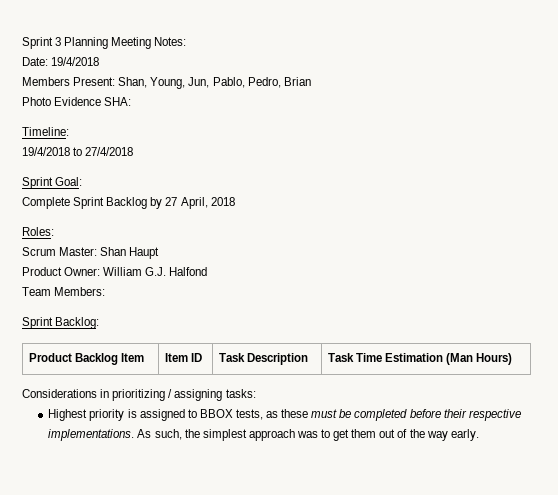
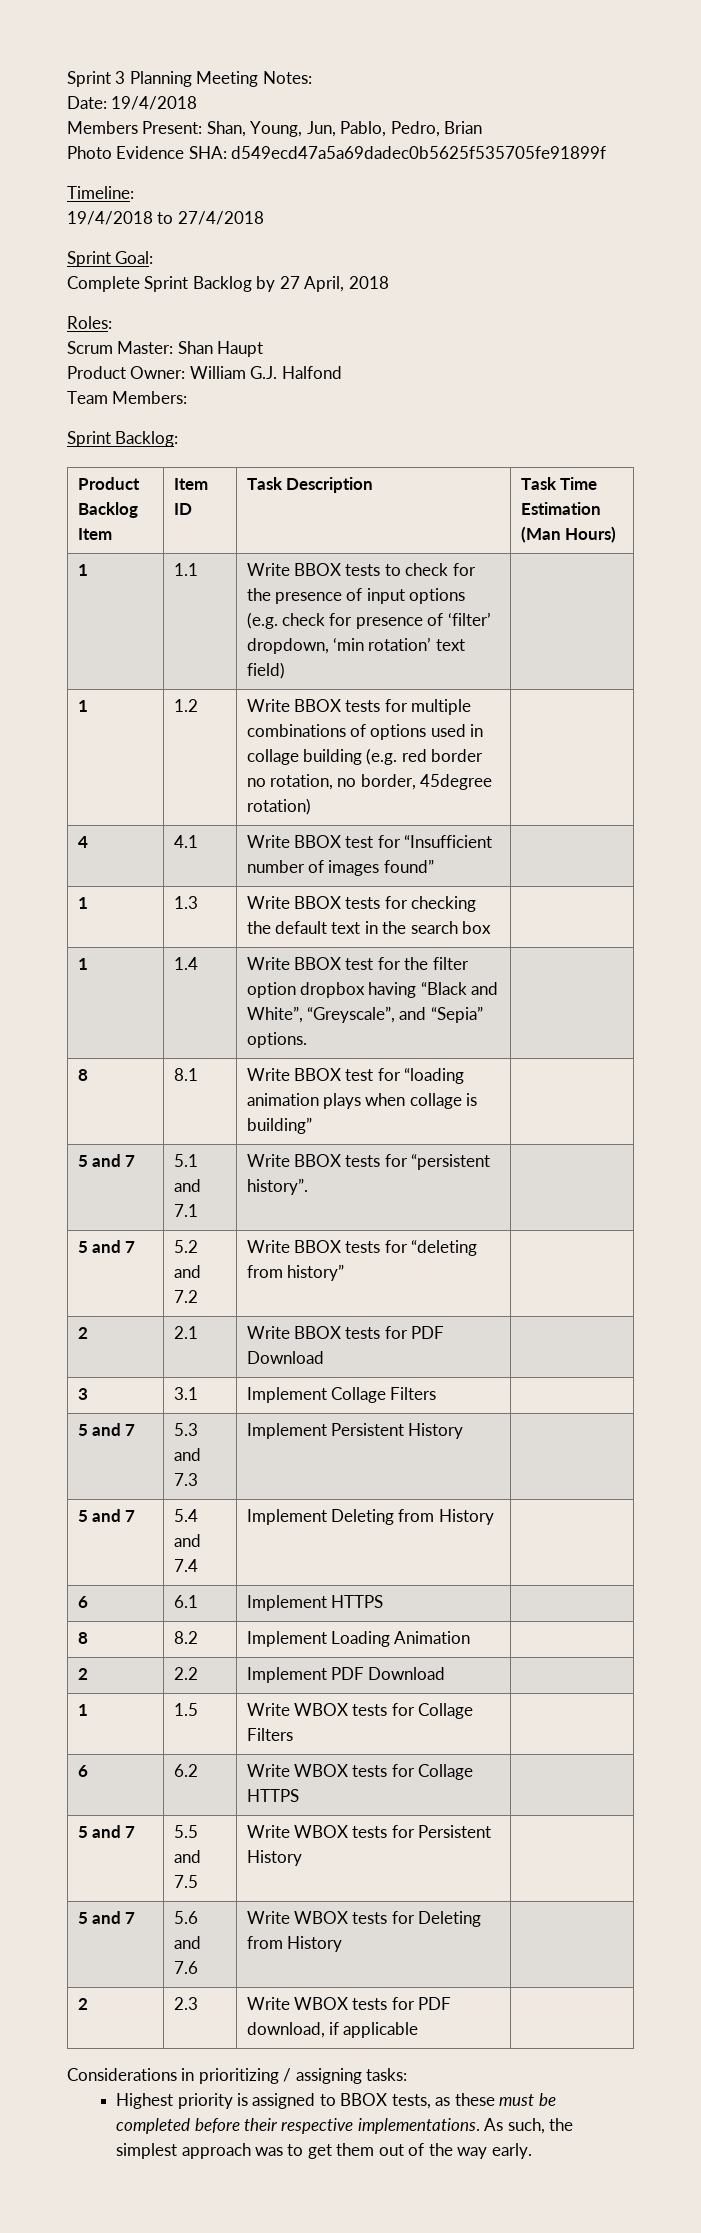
- Photo Evidence SHA:
+ Photo Evidence SHA: d549ecd47a5a69dadec0b5625f535705fe91899f
+ 1 | 1.1 | Write BBOX tests to check for the presence of input options (e.g. check for presence of ‘filter’ dropdown, ‘min rotation’ text field) |
+ 1 | 1.2 | Write BBOX tests for multiple combinations of options used in collage building (e.g. red border no rotation, no border, 45degree rotation) |
+ 4 | 4.1 | Write BBOX test for “Insufficient number of images found” |
+ 1 | 1.3 | Write BBOX tests for checking the default text in the search box |
+ 1 | 1.4 | Write BBOX test for the filter option dropbox having “Black and White”, “Greyscale”, and “Sepia” options. |
+ 8 | 8.1 | Write BBOX test for “loading animation plays when collage is building” |
+ 5 and 7 | 5.1 and 7.1 | Write BBOX tests for “persistent history”. |
+ 5 and 7 | 5.2 and 7.2 | Write BBOX tests for “deleting from history” |
+ 2 | 2.1 | Write BBOX tests for PDF Download |
+ 3 | 3.1 | Implement Collage Filters |
+ 5 and 7 | 5.3 and 7.3 | Implement Persistent History |
+ 5 and 7 | 5.4 and 7.4 | Implement Deleting from History |
+ 6 | 6.1 | Implement HTTPS |
+ 8 | 8.2 | Implement Loading Animation |
+ 2 | 2.2 | Implement PDF Download |
+ 1 | 1.5 | Write WBOX tests for Collage Filters |
+ 6 | 6.2 | Write WBOX tests for Collage HTTPS |
+ 5 and 7 | 5.5 and 7.5 | Write WBOX tests for Persistent History |
+ 5 and 7 | 5.6 and 7.6 | Write WBOX tests for Deleting from History |
+ 2 | 2.3 | Write WBOX tests for PDF download, if applicable |

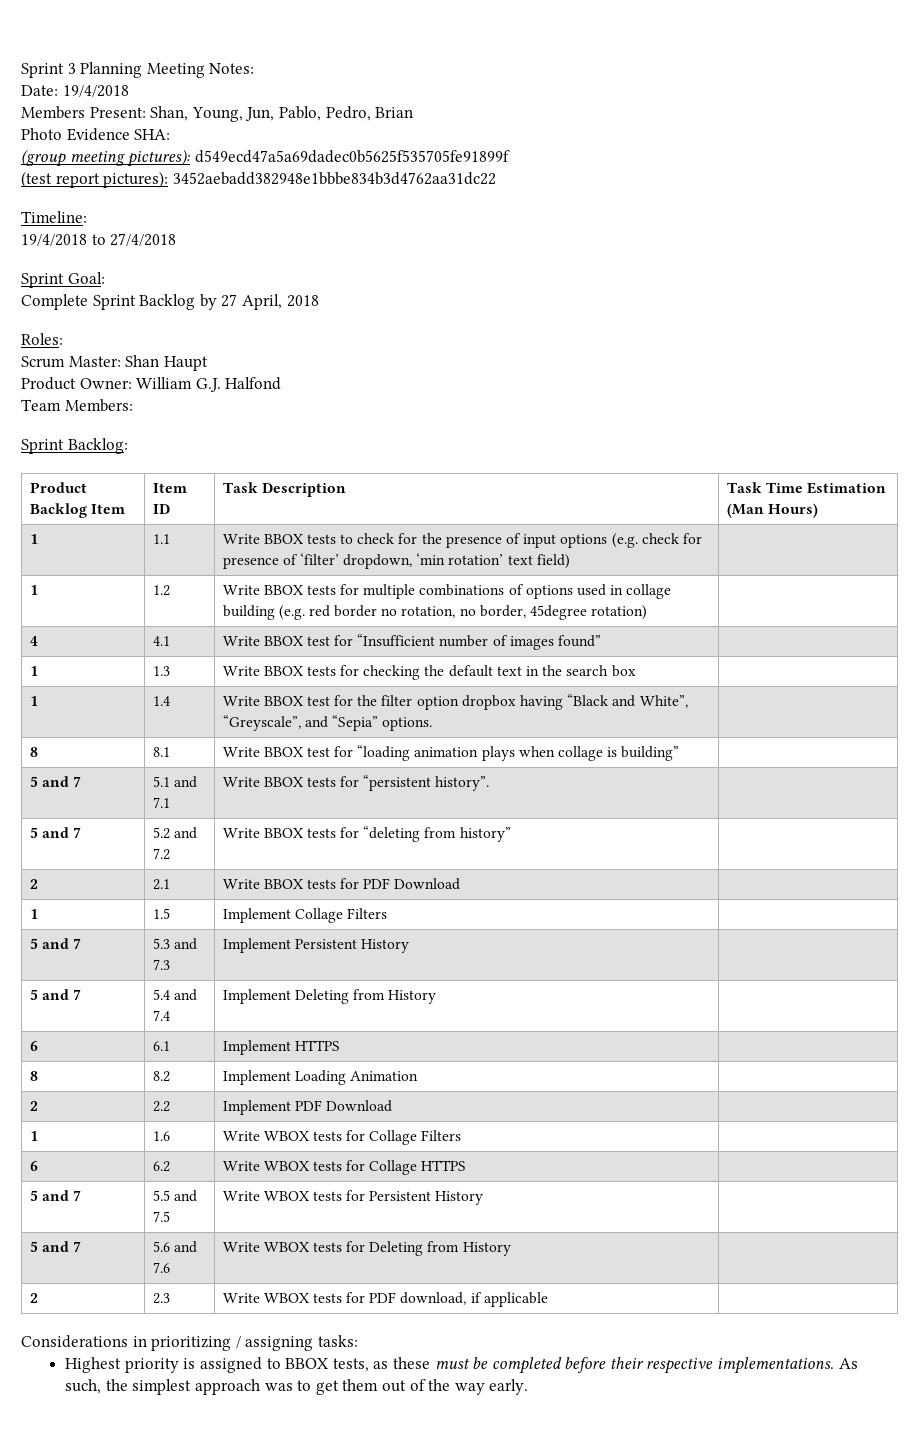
- Photo Evidence SHA: d549ecd47a5a69dadec0b5625f535705fe91899f
+ Photo Evidence SHA:
+ (group meeting pictures): d549ecd47a5a69dadec0b5625f535705fe91899f
+ (test report pictures): 3452aebadd382948e1bbbe834b3d4762aa31dc22
- 3 | 3.1 | Implement Collage Filters |
+ 1 | 1.5 | Implement Collage Filters |
- 1 | 1.5 | Write WBOX tests for Collage Filters |
+ 1 | 1.6 | Write WBOX tests for Collage Filters |

